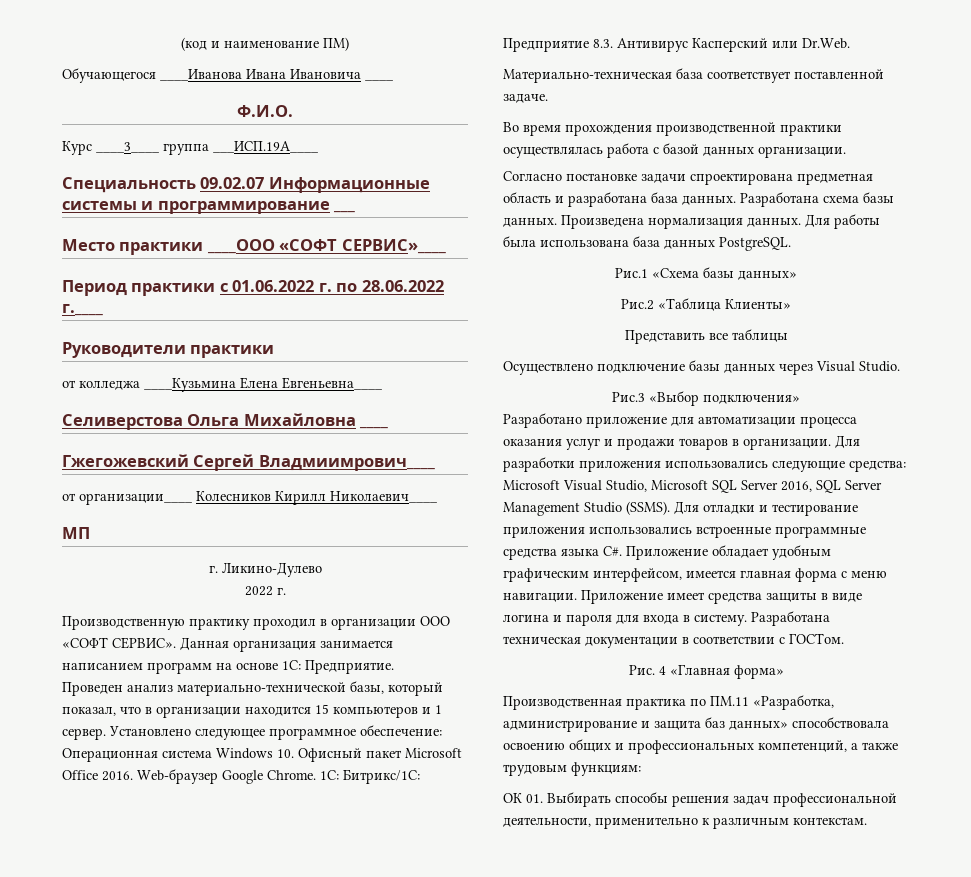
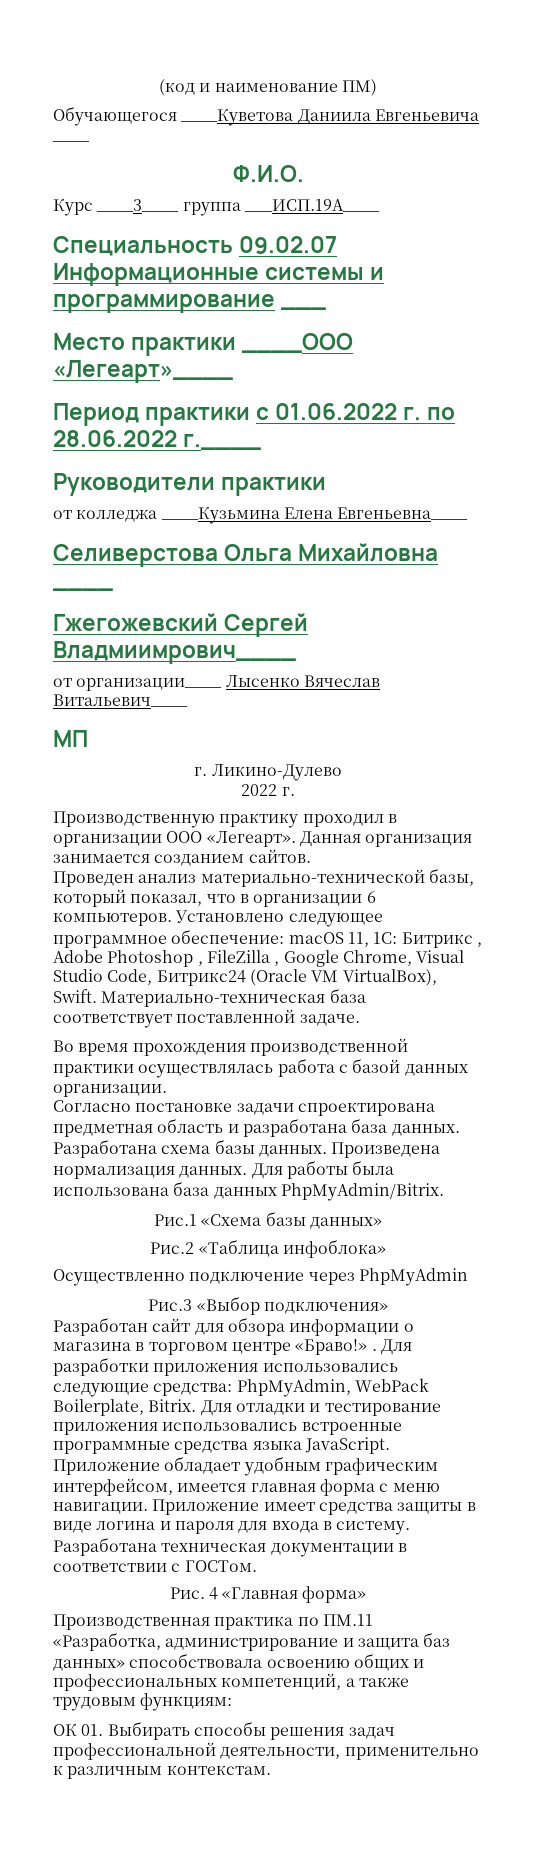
- Обучающегося ____Иванова Ивана Ивановича ____
+ Обучающегося ____Куветова Даниила Евгеньевича ____
- Место практики ____ООО «СОФТ СЕРВИС»____
+ Место практики ____ООО «Легеарт»____
- от организации____ Колесников Кирилл Николаевич____
+ от организации____ Лысенко Вячеслав Витальевич____
- Производственную практику проходил в организации ООО «СОФТ СЕРВИС».
+ Производственную практику проходил в организации ООО «Легеарт».
- Данная организация занимается написанием программ на основе 1С: Предприятие.
+ Данная организация занимается созданием сайтов.
- Проведен анализ материально-технической базы, который показал, что в организации находится 15 компьютеров и 1 сервер. Установлено следующее программное обеспечение: Операционная система Windows 10. Офисный пакет Microsoft Office 2016. Web-браузер Google Chrome. 1С: Битрикс/1С: Предприятие 8.3. Антивирус Касперский или Dr.Web.
- Материально-техническая база соответствует поставленной задаче.
+ Проведен анализ материально-технической базы, который показал, что в организации 6 компьютеров. Установлено следующее программное обеспечение: macOS 11, 1С: Битрикс , Adobe Photoshop , FileZilla , Google Chrome, Visual Studio Code, Битрикс24 (Oracle VM VirtualBox), Swift. Материально-техническая база соответствует поставленной задаче.
- Для работы была использована база данных PostgreSQL.
+ Для работы была использована база данных PhpMyAdmin/Bitrix.
- Рис.2 «Таблица Клиенты»
- Представить все таблицы
- Осуществлено подключение базы данных через Visual Studio.
+ Рис.2 «Таблица инфоблока»
+ Осуществленно подключение через PhpMyAdmin
  Рис.3 «Выбор подключения»
- Разработано приложение для автоматизации процесса оказания услуг и продажи товаров в организации.
+ Разработан сайт для обзора информации о магазина в торговом центре «Браво!» .
- Для разработки приложения использовались следующие средства: Microsoft Visual Studio, Microsoft SQL Server 2016, SQL Server Management Studio (SSMS).
+ Для разработки приложения использовались следующие средства: PhpMyAdmin, WebPack Boilerplate, Bitrix.
- Для отладки и тестирование приложения использовались встроенные программные средства языка C#. Приложение обладает удобным графическим интерфейсом, имеется главная форма с меню навигации.
+ Для отладки и тестирование приложения использовались встроенные программные средства языка JavaScript. Приложение обладает удобным графическим интерфейсом, имеется главная форма с меню навигации.

